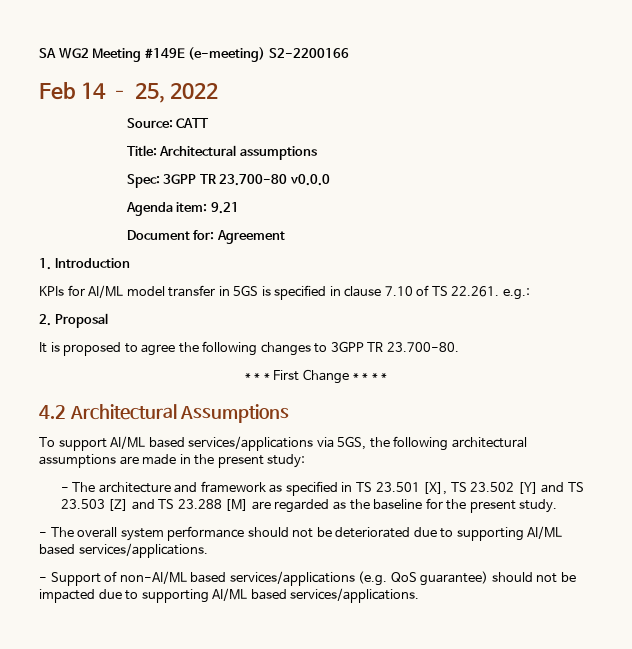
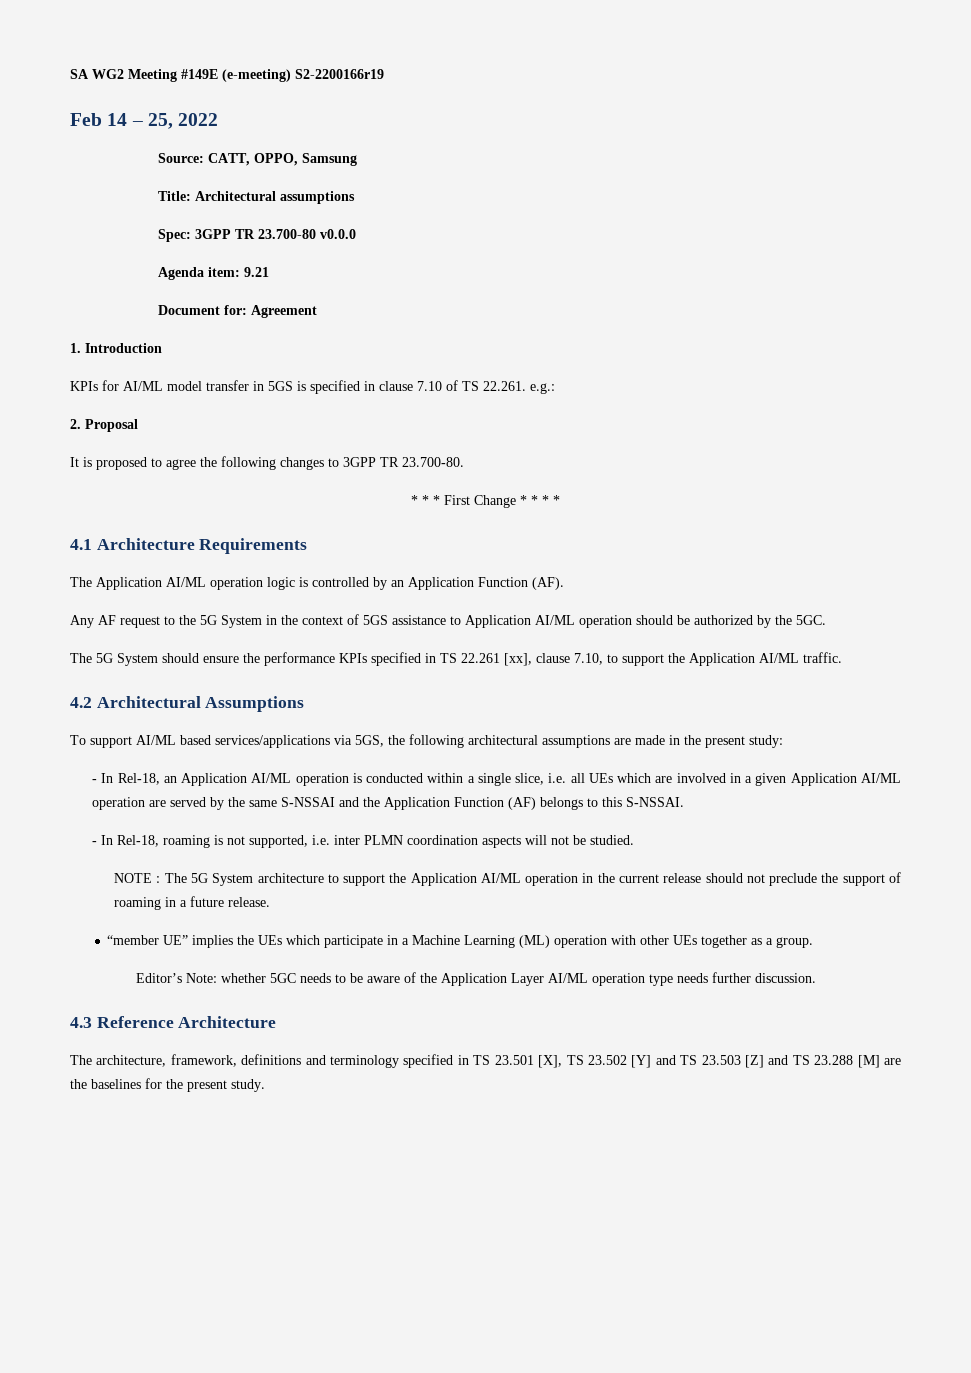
- SA WG2 Meeting #149E (e-meeting) S2-2200166
+ SA WG2 Meeting #149E (e-meeting) S2-2200166r19
- Source: CATT
+ Source: CATT, OPPO, Samsung
+ 4.1 Architecture Requirements
+ The Application AI/ML operation logic is controlled by an Application Function (AF).
+ Any AF request to the 5G System in the context of 5GS assistance to Application AI/ML operation should be authorized by the 5GC.
+ The 5G System should ensure the performance KPIs specified in TS 22.261 [xx], clause 7.10, to support the Application AI/ML traffic.
- - The architecture and framework as specified in TS 23.501 [X], TS 23.502 [Y] and TS 23.503 [Z] and TS 23.288 [M] are regarded as the baseline for the present study.
+ - In Rel-18, an Application AI/ML operation is conducted within a single slice, i.e. all UEs which are involved in a given Application AI/ML operation are served by the same S-NSSAI and the Application Function (AF) belongs to this S-NSSAI.
+ - In Rel-18, roaming is not supported, i.e. inter PLMN coordination aspects will not be studied.
+ NOTE : The 5G System architecture to support the Application AI/ML operation in the current release should not preclude the support of roaming in a future release.
+ “member UE” implies the UEs which participate in a Machine Learning (ML) operation with other UEs together as a group.
+ Editor’s Note: whether 5GC needs to be aware of the Application Layer AI/ML operation type needs further discussion.
+ 4.3 Reference Architecture
+ The architecture, framework, definitions and terminology specified in TS 23.501 [X], TS 23.502 [Y] and TS 23.503 [Z] and TS 23.288 [M] are the baselines for the present study.
- - The overall system performance should not be deteriorated due to supporting AI/ML based services/applications.
- - Support of non-AI/ML based services/applications (e.g. QoS guarantee) should not be impacted due to supporting AI/ML based services/applications.

